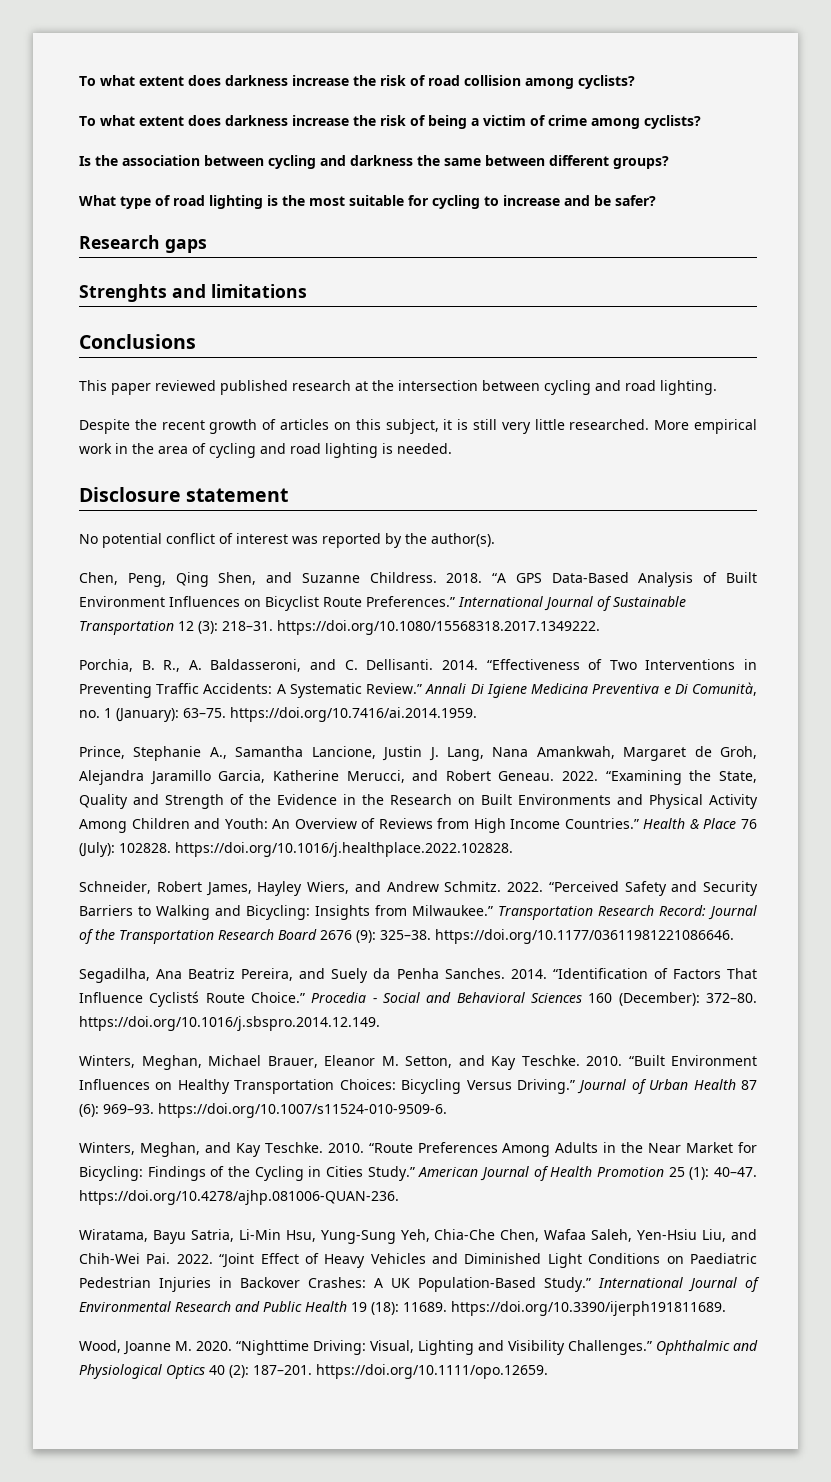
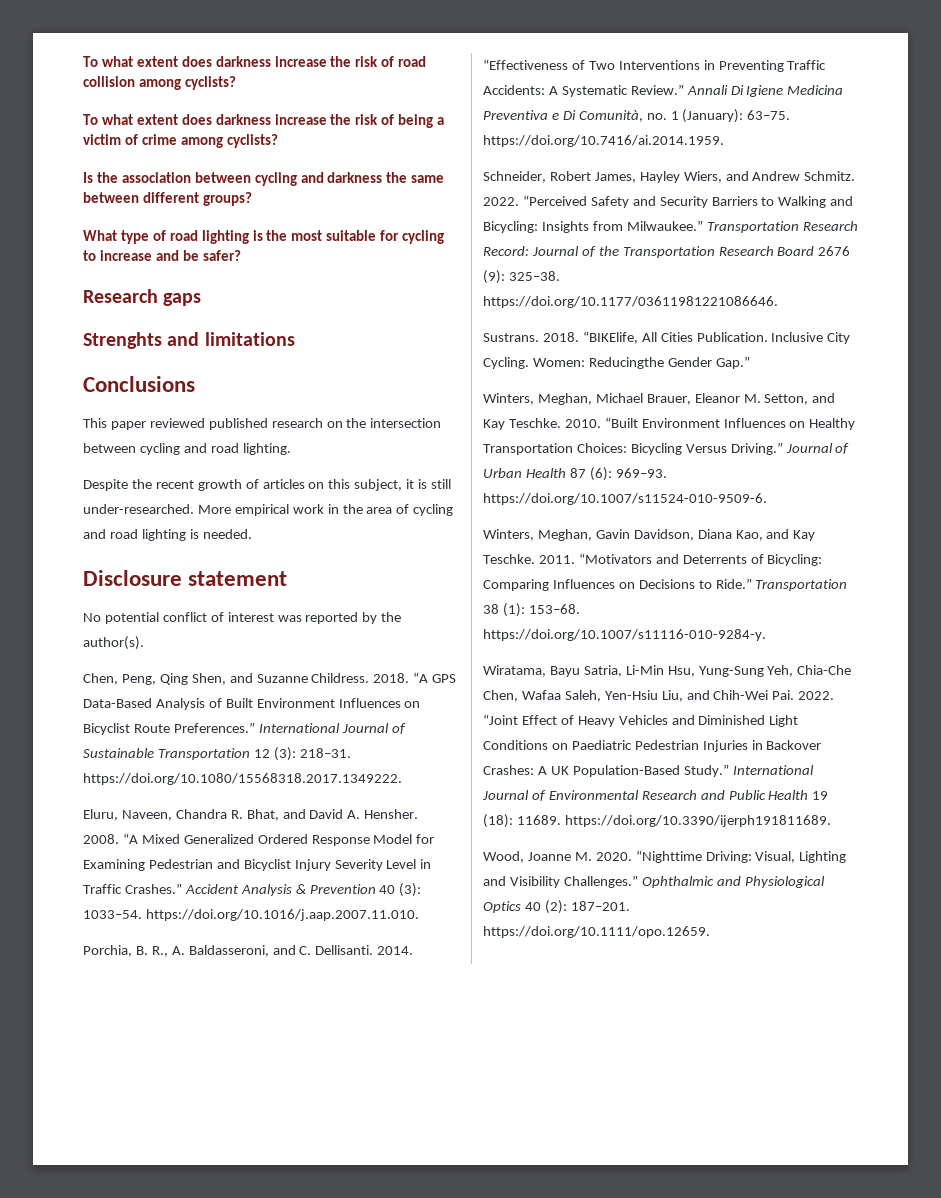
- This paper reviewed published research at the intersection between cycling and road lighting.
+ This paper reviewed published research on the intersection between cycling and road lighting.
- Despite the recent growth of articles on this subject, it is still very little researched.
+ Despite the recent growth of articles on this subject, it is still under-researched.
+ Eluru, Naveen, Chandra R. Bhat, and David A. Hensher. 2008. “A Mixed Generalized Ordered Response Model for Examining Pedestrian and Bicyclist Injury Severity Level in Traffic Crashes.” Accident Analysis & Prevention 40 (3): 1033–54. https://doi.org/10.1016/j.aap.2007.11.010.
- Prince, Stephanie A., Samantha Lancione, Justin J. Lang, Nana Amankwah, Margaret de Groh, Alejandra Jaramillo Garcia, Katherine Merucci, and Robert Geneau. 2022. “Examining the State, Quality and Strength of the Evidence in the Research on Built Environments and Physical Activity Among Children and Youth: An Overview of Reviews from High Income Countries.” Health & Place 76 (July): 102828. https://doi.org/10.1016/j.healthplace.2022.102828.
- Segadilha, Ana Beatriz Pereira, and Suely da Penha Sanches. 2014. “Identification of Factors That Influence Cyclistś Route Choice.” Procedia - Social and Behavioral Sciences 160 (December): 372–80. https://doi.org/10.1016/j.sbspro.2014.12.149.
+ Sustrans. 2018. “BIKElife, All Cities Publication. Inclusive City Cycling. Women: Reducingthe Gender Gap.”
- Winters, Meghan, and Kay Teschke. 2010. “Route Preferences Among Adults in the Near Market for Bicycling: Findings of the Cycling in Cities Study.” American Journal of Health Promotion 25 (1): 40–47. https://doi.org/10.4278/ajhp.081006-QUAN-236.
+ Winters, Meghan, Gavin Davidson, Diana Kao, and Kay Teschke. 2011. “Motivators and Deterrents of Bicycling: Comparing Influences on Decisions to Ride.” Transportation 38 (1): 153–68. https://doi.org/10.1007/s11116-010-9284-y.

